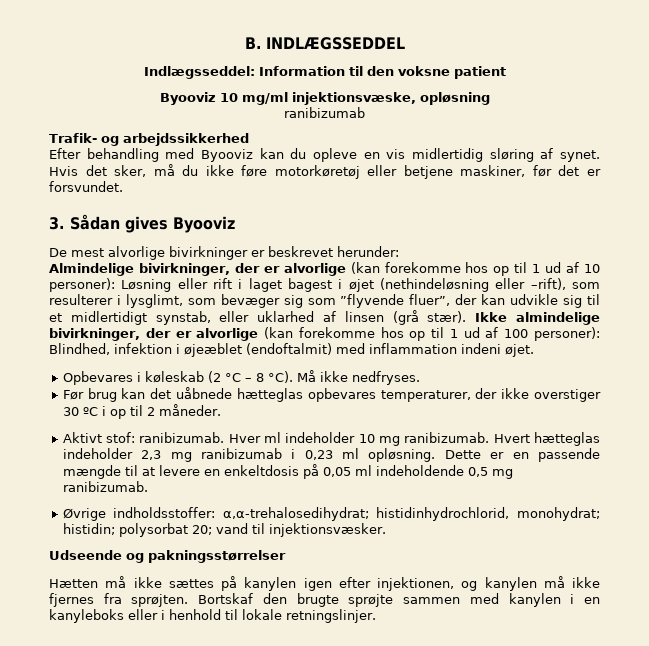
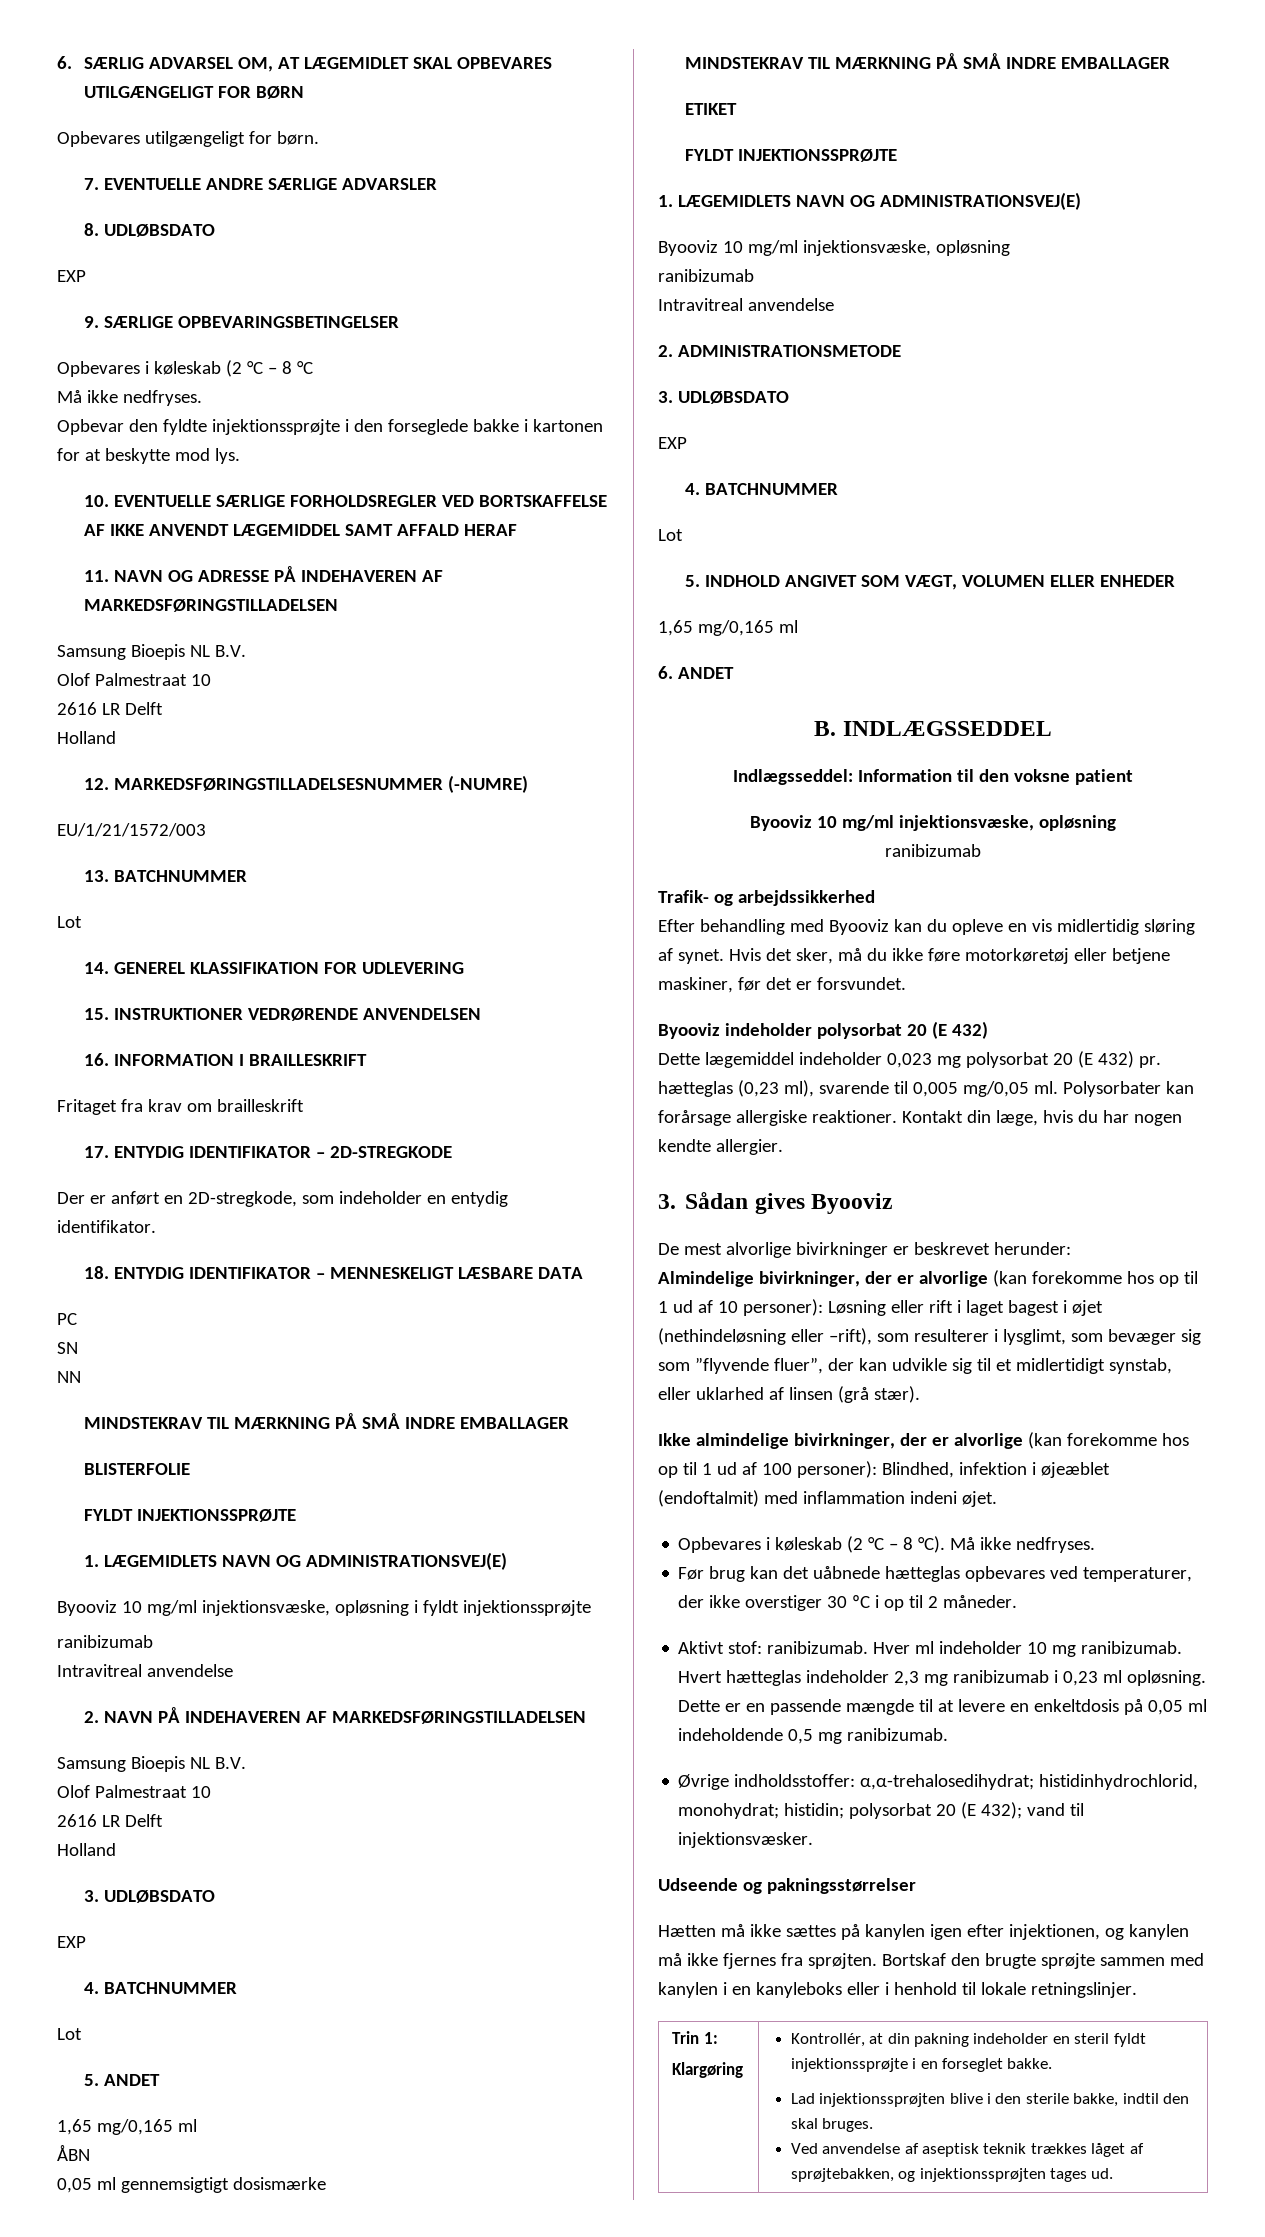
+ 6. SÆRLIG ADVARSEL OM, AT LÆGEMIDLET SKAL OPBEVARES UTILGÆNGELIGT FOR BØRN
+ Opbevares utilgængeligt for børn.
+ 7. EVENTUELLE ANDRE SÆRLIGE ADVARSLER
+ 8. UDLØBSDATO
+ EXP
+ 9. SÆRLIGE OPBEVARINGSBETINGELSER
+ Opbevares i køleskab (2 °C – 8 °C
+ Må ikke nedfryses.
+ Opbevar den fyldte injektionssprøjte i den forseglede bakke i kartonen for at beskytte mod lys.
+ 10. EVENTUELLE SÆRLIGE FORHOLDSREGLER VED BORTSKAFFELSE AF IKKE ANVENDT LÆGEMIDDEL SAMT AFFALD HERAF
+ 11. NAVN OG ADRESSE PÅ INDEHAVEREN AF MARKEDSFØRINGSTILLADELSEN
+ Samsung Bioepis NL B.V.
+ Olof Palmestraat 10
+ 2616 LR Delft
+ Holland
+ 12. MARKEDSFØRINGSTILLADELSESNUMMER (-NUMRE)
+ EU/1/21/1572/003
+ 13. BATCHNUMMER
+ Lot
+ 14. GENEREL KLASSIFIKATION FOR UDLEVERING
+ 15. INSTRUKTIONER VEDRØRENDE ANVENDELSEN
+ 16. INFORMATION I BRAILLESKRIFT
+ Fritaget fra krav om brailleskrift
+ 17. ENTYDIG IDENTIFIKATOR – 2D-STREGKODE
+ Der er anført en 2D-stregkode, som indeholder en entydig identifikator.
+ 18. ENTYDIG IDENTIFIKATOR – MENNESKELIGT LÆSBARE DATA
+ PC
+ SN
+ NN
+ MINDSTEKRAV TIL MÆRKNING PÅ SMÅ INDRE EMBALLAGER
+ BLISTERFOLIE
+ FYLDT INJEKTIONSSPRØJTE
+ 1. LÆGEMIDLETS NAVN OG ADMINISTRATIONSVEJ(E)
+ Byooviz 10 mg/ml injektionsvæske, opløsning i fyldt injektionssprøjte
+ ranibizumab
+ Intravitreal anvendelse
+ 2. NAVN PÅ INDEHAVEREN AF MARKEDSFØRINGSTILLADELSEN
+ Samsung Bioepis NL B.V.
+ Olof Palmestraat 10
+ 2616 LR Delft
+ Holland
+ 3. UDLØBSDATO
+ EXP
+ 4. BATCHNUMMER
+ Lot
+ 5. ANDET
+ 1,65 mg/0,165 ml
+ ÅBN
+ 0,05 ml gennemsigtigt dosismærke
+ MINDSTEKRAV TIL MÆRKNING PÅ SMÅ INDRE EMBALLAGER
+ ETIKET
+ FYLDT INJEKTIONSSPRØJTE
+ 1. LÆGEMIDLETS NAVN OG ADMINISTRATIONSVEJ(E)
+ Byooviz 10 mg/ml injektionsvæske, opløsning
+ ranibizumab
+ Intravitreal anvendelse
+ 2. ADMINISTRATIONSMETODE
+ 3. UDLØBSDATO
+ EXP
+ 4. BATCHNUMMER
+ Lot
+ 5. INDHOLD ANGIVET SOM VÆGT, VOLUMEN ELLER ENHEDER
+ 1,65 mg/0,165 ml
+ 6. ANDET
+ Byooviz indeholder polysorbat 20 (E 432)
+ Dette lægemiddel indeholder 0,023 mg polysorbat 20 (E 432) pr. hætteglas (0,23 ml), svarende til 0,005 mg/0,05 ml. Polysorbater kan forårsage allergiske reaktioner. Kontakt din læge, hvis du har nogen kendte allergier.
- Løsning eller rift i laget bagest i øjet (nethindeløsning eller –rift), som resulterer i lysglimt, som bevæger sig som ”flyvende fluer”, der kan udvikle sig til et midlertidigt synstab, eller uklarhed af linsen (grå stær). Ikke almindelige bivirkninger, der er alvorlige (kan forekomme hos op til 1 ud af 100 personer):
+ Løsning eller rift i laget bagest i øjet (nethindeløsning eller –rift), som resulterer i lysglimt, som bevæger sig som ”flyvende fluer”, der kan udvikle sig til et midlertidigt synstab, eller uklarhed af linsen (grå stær).
+ Ikke almindelige bivirkninger, der er alvorlige (kan forekomme hos op til 1 ud af 100 personer):
- Før brug kan det uåbnede hætteglas opbevares temperaturer, der ikke overstiger 30 ºC i op til 2 måneder.
+ Før brug kan det uåbnede hætteglas opbevares ved temperaturer, der ikke overstiger 30 ºC i op til 2 måneder.
- Øvrige indholdsstoffer: α,α-trehalosedihydrat; histidinhydrochlorid, monohydrat; histidin; polysorbat 20; vand til injektionsvæsker.
+ Øvrige indholdsstoffer: α,α-trehalosedihydrat; histidinhydrochlorid, monohydrat; histidin; polysorbat 20 (E 432); vand til injektionsvæsker.
+ Trin 1:
+ Klargøring | Kontrollér, at din pakning indeholder en steril fyldt injektionssprøjte i en forseglet bakke.
+ Lad injektionssprøjten blive i den sterile bakke, indtil den skal bruges.
+ Ved anvendelse af aseptisk teknik trækkes låget af sprøjtebakken, og injektionssprøjten tages ud.

